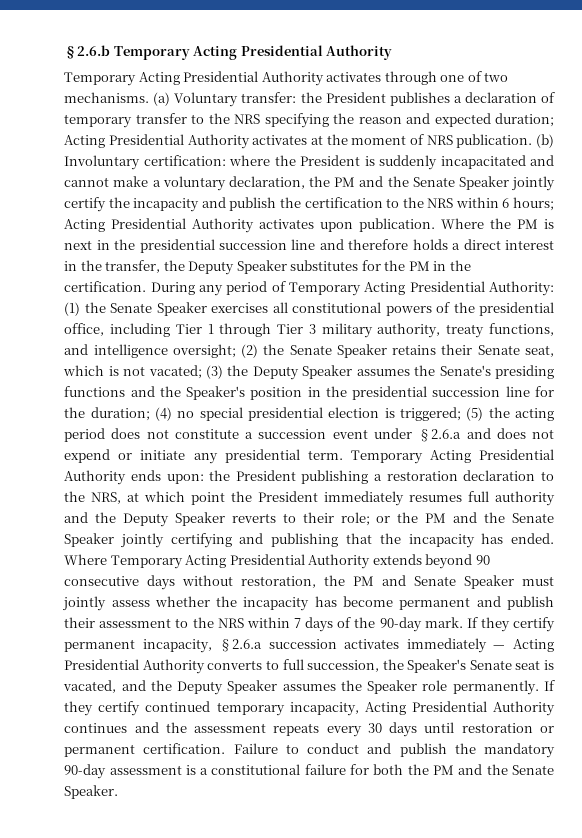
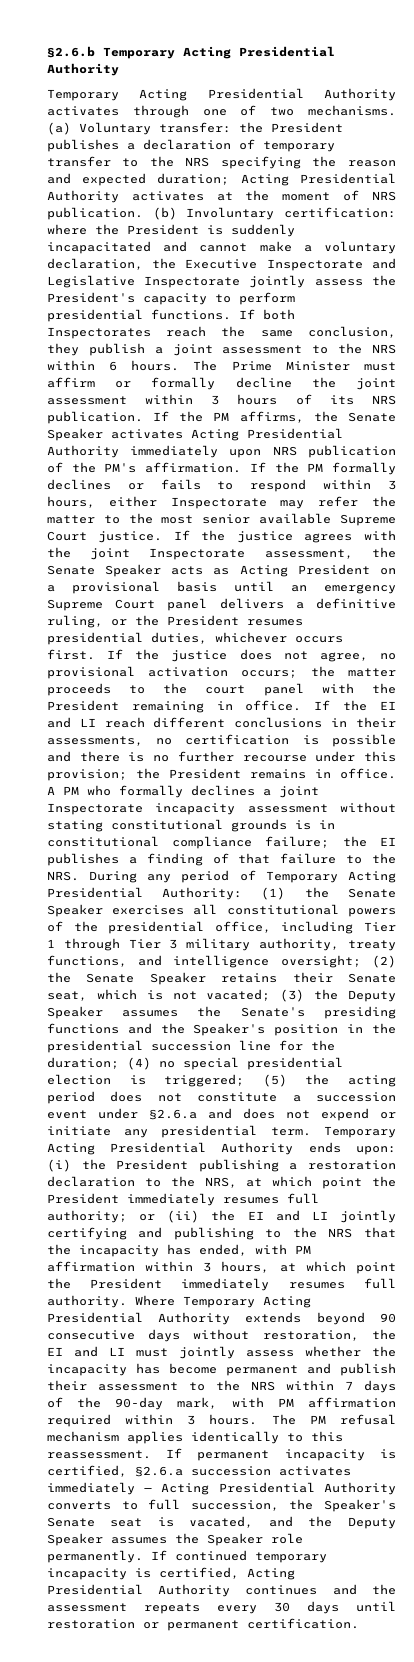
- where the President is suddenly incapacitated and cannot make a voluntary declaration, the PM and the Senate Speaker jointly certify the incapacity and publish the certification to the NRS within 6 hours; Acting Presidential Authority activates upon publication. Where the PM is next in the presidential succession line and therefore holds a direct interest in the transfer, the Deputy Speaker substitutes for the PM in the certification. During any period of Temporary Acting Presidential Authority:
+ where the President is suddenly incapacitated and cannot make a voluntary declaration, the Executive Inspectorate and Legislative Inspectorate jointly assess the President's capacity to perform presidential functions. If both Inspectorates reach the same conclusion, they publish a joint assessment to the NRS within 6 hours. The Prime Minister must affirm or formally decline the joint assessment within 3 hours of its NRS publication. If the PM affirms, the Senate Speaker activates Acting Presidential Authority immediately upon NRS publication of the PM's affirmation. If the PM formally declines or fails to respond within 3 hours, either Inspectorate may refer the matter to the most senior available Supreme Court justice. If the justice agrees with the joint Inspectorate assessment, the Senate Speaker acts as Acting President on a provisional basis until an emergency Supreme Court panel delivers a definitive ruling, or the President resumes presidential duties, whichever occurs first. If the justice does not agree, no provisional activation occurs; the matter proceeds to the court panel with the President remaining in office. If the EI and LI reach different conclusions in their assessments, no certification is possible and there is no further recourse under this provision; the President remains in office. A PM who formally declines a joint Inspectorate incapacity assessment without stating constitutional grounds is in constitutional compliance failure; the EI publishes a finding of that failure to the NRS. During any period of Temporary Acting Presidential Authority:
- Temporary Acting Presidential Authority ends upon: the President publishing a restoration declaration to the NRS, at which point the President immediately resumes full authority and the Deputy Speaker reverts to their role; or the PM and the Senate Speaker jointly certifying and publishing that the incapacity has ended.
+ Temporary Acting Presidential Authority ends upon: (i) the President publishing a restoration declaration to the NRS, at which point the President immediately resumes full authority; or (ii) the EI and LI jointly certifying and publishing to the NRS that the incapacity has ended, with PM affirmation within 3 hours, at which point the President immediately resumes full authority.
- Where Temporary Acting Presidential Authority extends beyond 90 consecutive days without restoration, the PM and Senate Speaker must jointly assess whether the incapacity has become permanent and publish their assessment to the NRS within 7 days of the 90-day mark. If they certify permanent incapacity, §2.6.a succession activates immediately — Acting Presidential Authority converts to full succession, the Speaker's Senate seat is vacated, and the Deputy Speaker assumes the Speaker role permanently.
+ Where Temporary Acting Presidential Authority extends beyond 90 consecutive days without restoration, the EI and LI must jointly assess whether the incapacity has become permanent and publish their assessment to the NRS within 7 days of the 90-day mark, with PM affirmation required within 3 hours. The PM refusal mechanism applies identically to this reassessment. If permanent incapacity is certified, §2.6.a succession activates immediately — Acting Presidential Authority converts to full succession, the Speaker's Senate seat is vacated, and the Deputy Speaker assumes the Speaker role permanently.
- If they certify continued temporary incapacity, Acting Presidential Authority continues and the assessment repeats every 30 days until restoration or permanent certification. Failure to conduct and publish the mandatory 90-day assessment is a constitutional failure for both the PM and the Senate Speaker.
+ If continued temporary incapacity is certified, Acting Presidential Authority continues and the assessment repeats every 30 days until restoration or permanent certification.

